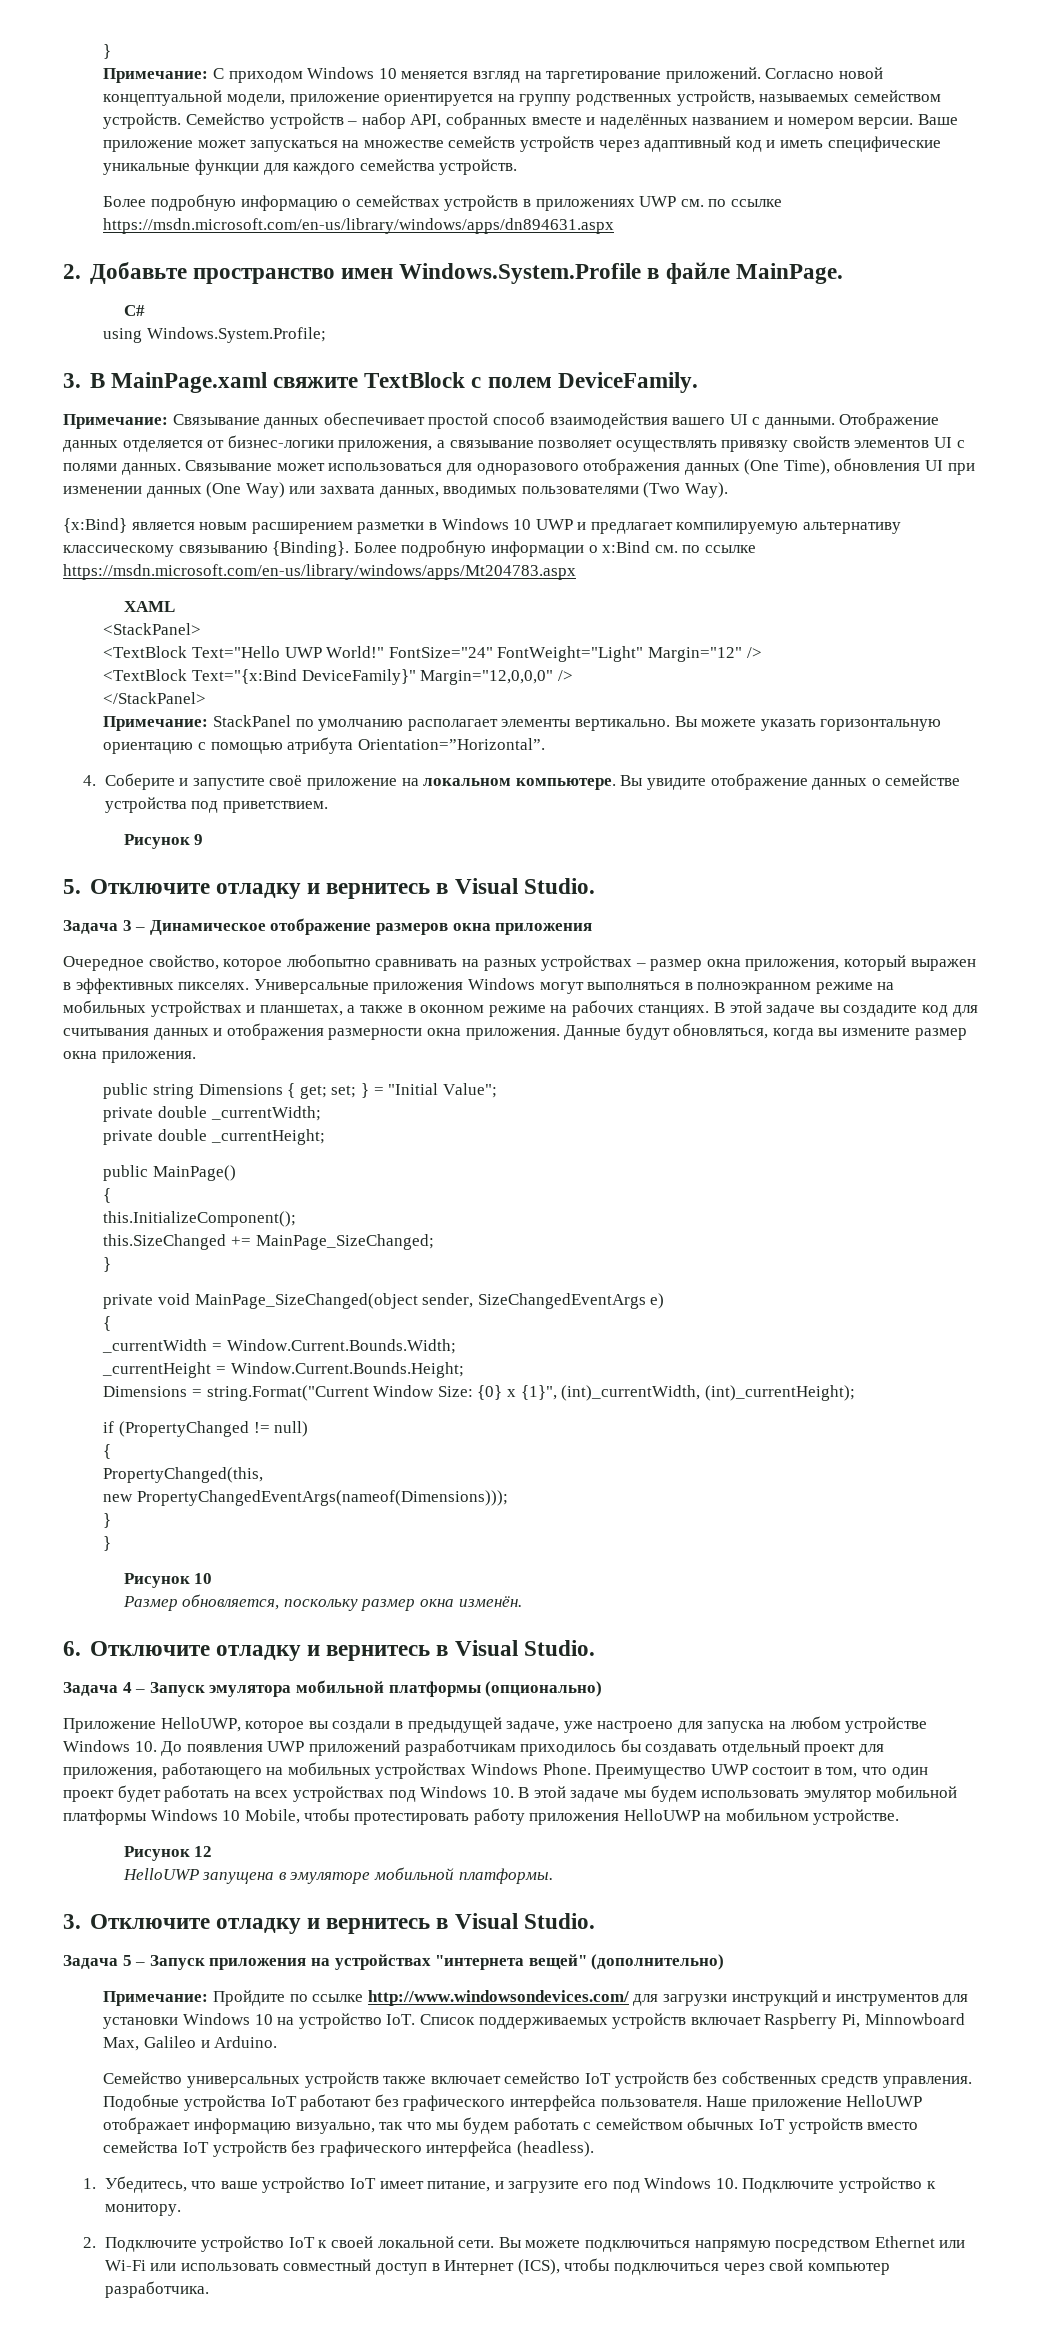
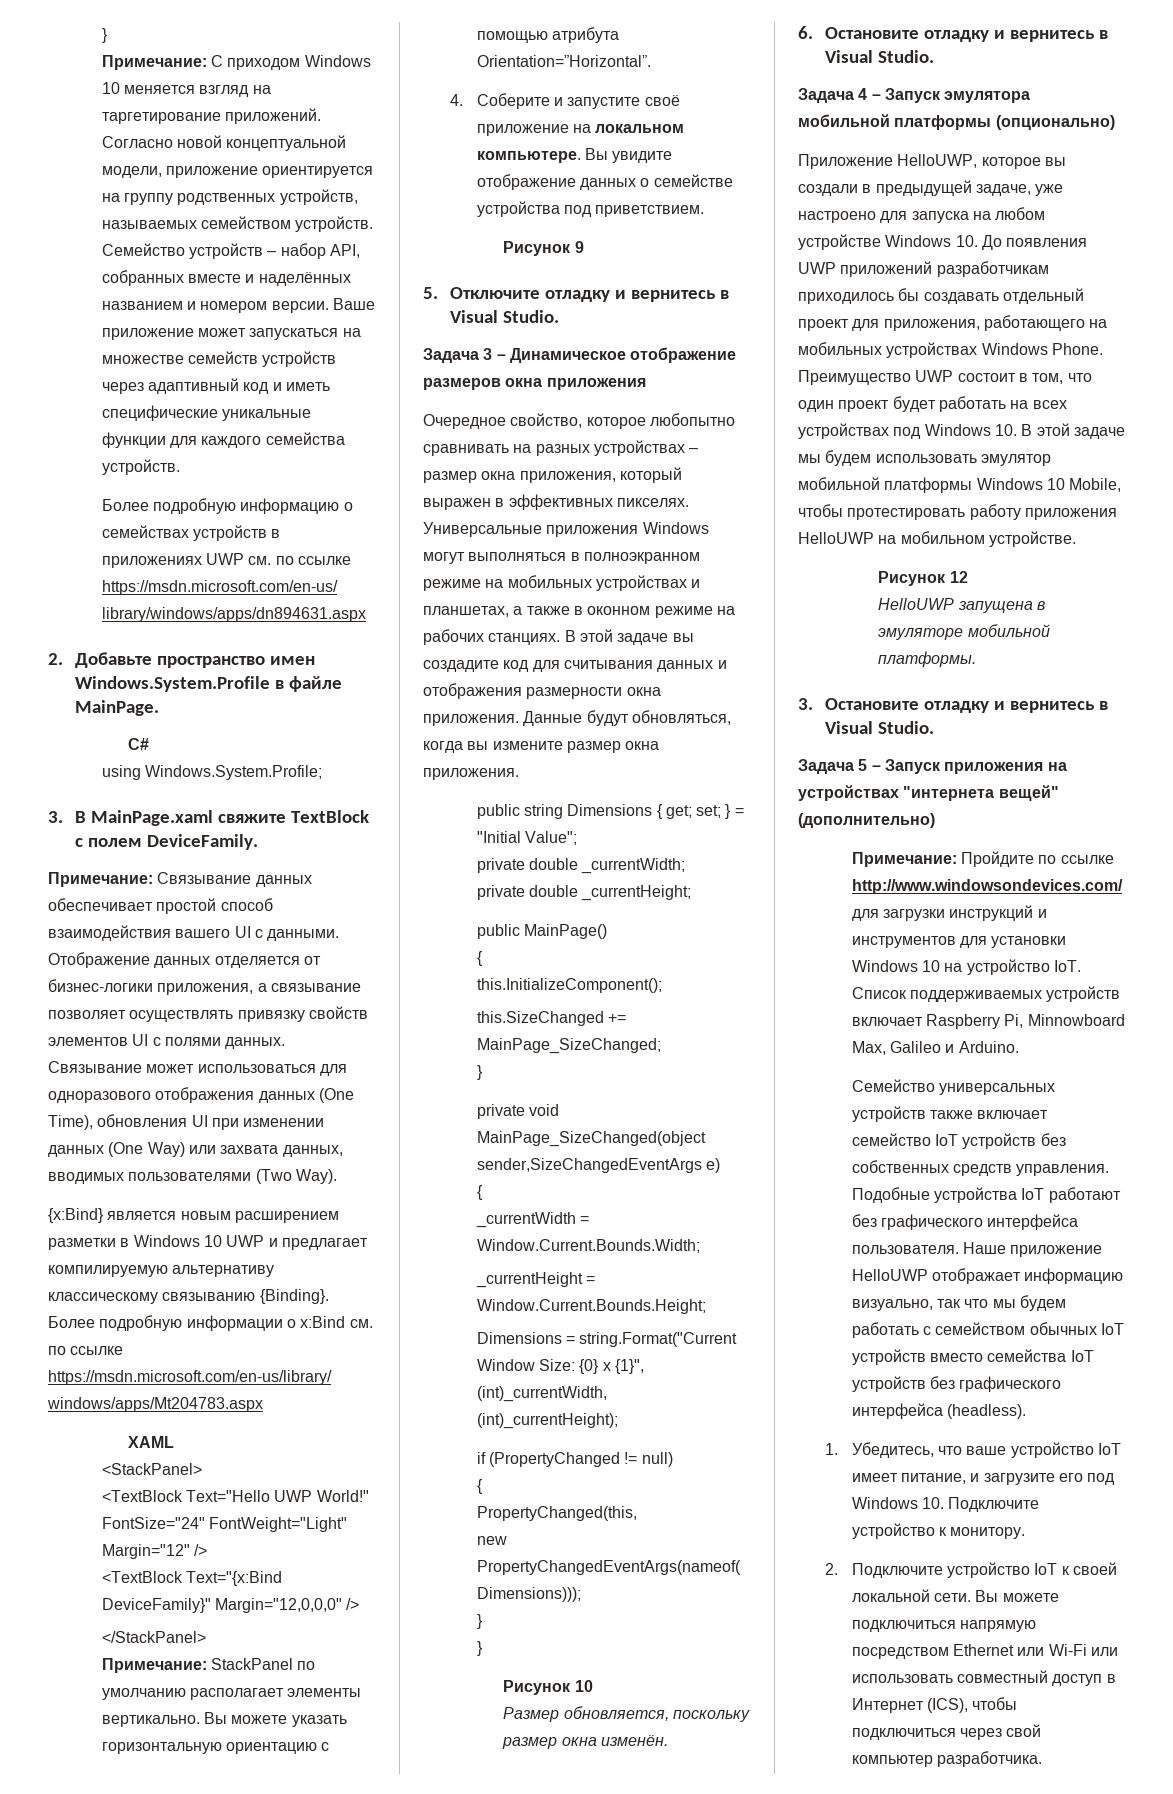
- private void MainPage_SizeChanged(object sender, SizeChangedEventArgs e)
+ private void MainPage_SizeChanged(object sender,SizeChangedEventArgs e)
- 6. Отключите отладку и вернитесь в Visual Studio.
+ 6. Остановите отладку и вернитесь в Visual Studio.
- 3. Отключите отладку и вернитесь в Visual Studio.
+ 3. Остановите отладку и вернитесь в Visual Studio.

